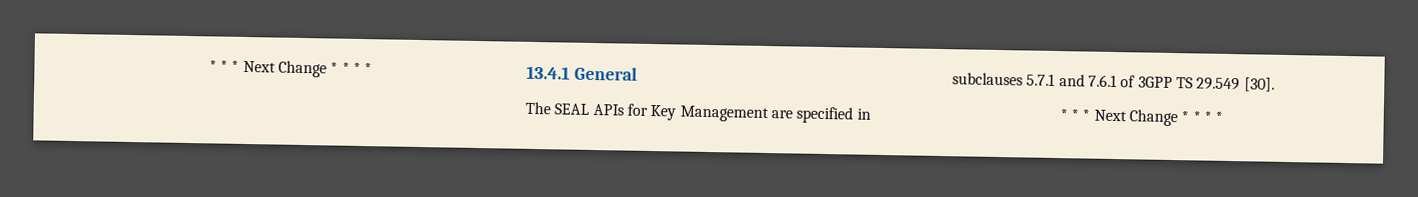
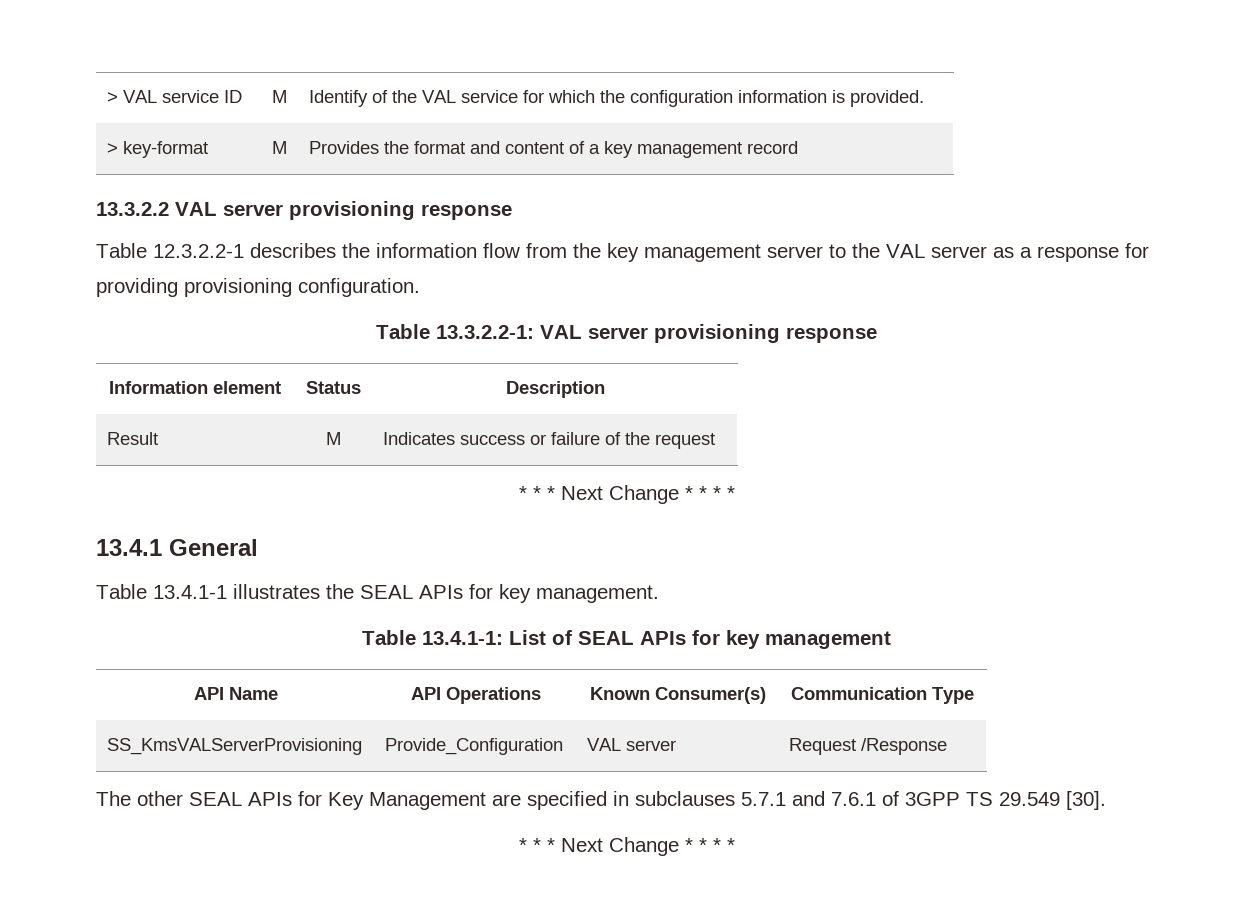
+ > VAL service ID | M | Identify of the VAL service for which the configuration information is provided.
+ > key-format | M | Provides the format and content of a key management record
+ 13.3.2.2 VAL server provisioning response
+ Table 12.3.2.2-1 describes the information flow from the key management server to the VAL server as a response for providing provisioning configuration.
+ Table 13.3.2.2-1: VAL server provisioning response
+ Information element | Status | Description
+ Result | M | Indicates success or failure of the request
+ Table 13.4.1-1 illustrates the SEAL APIs for key management.
+ Table 13.4.1-1: List of SEAL APIs for key management
+ API Name | API Operations | Known Consumer(s) | Communication Type
+ SS_KmsVALServerProvisioning | Provide_Configuration | VAL server | Request /Response
- The SEAL APIs for Key Management are specified in subclauses 5.7.1 and 7.6.1 of 3GPP TS 29.549 [30].
+ The other SEAL APIs for Key Management are specified in subclauses 5.7.1 and 7.6.1 of 3GPP TS 29.549 [30].

